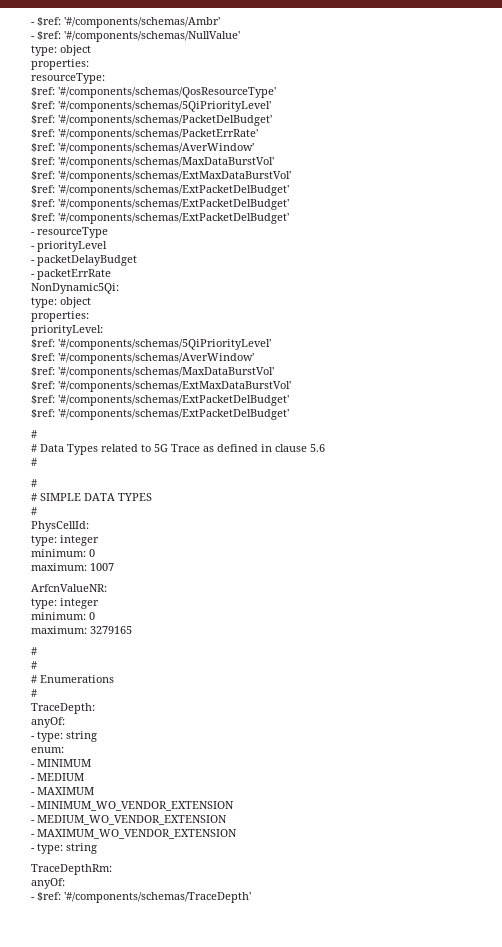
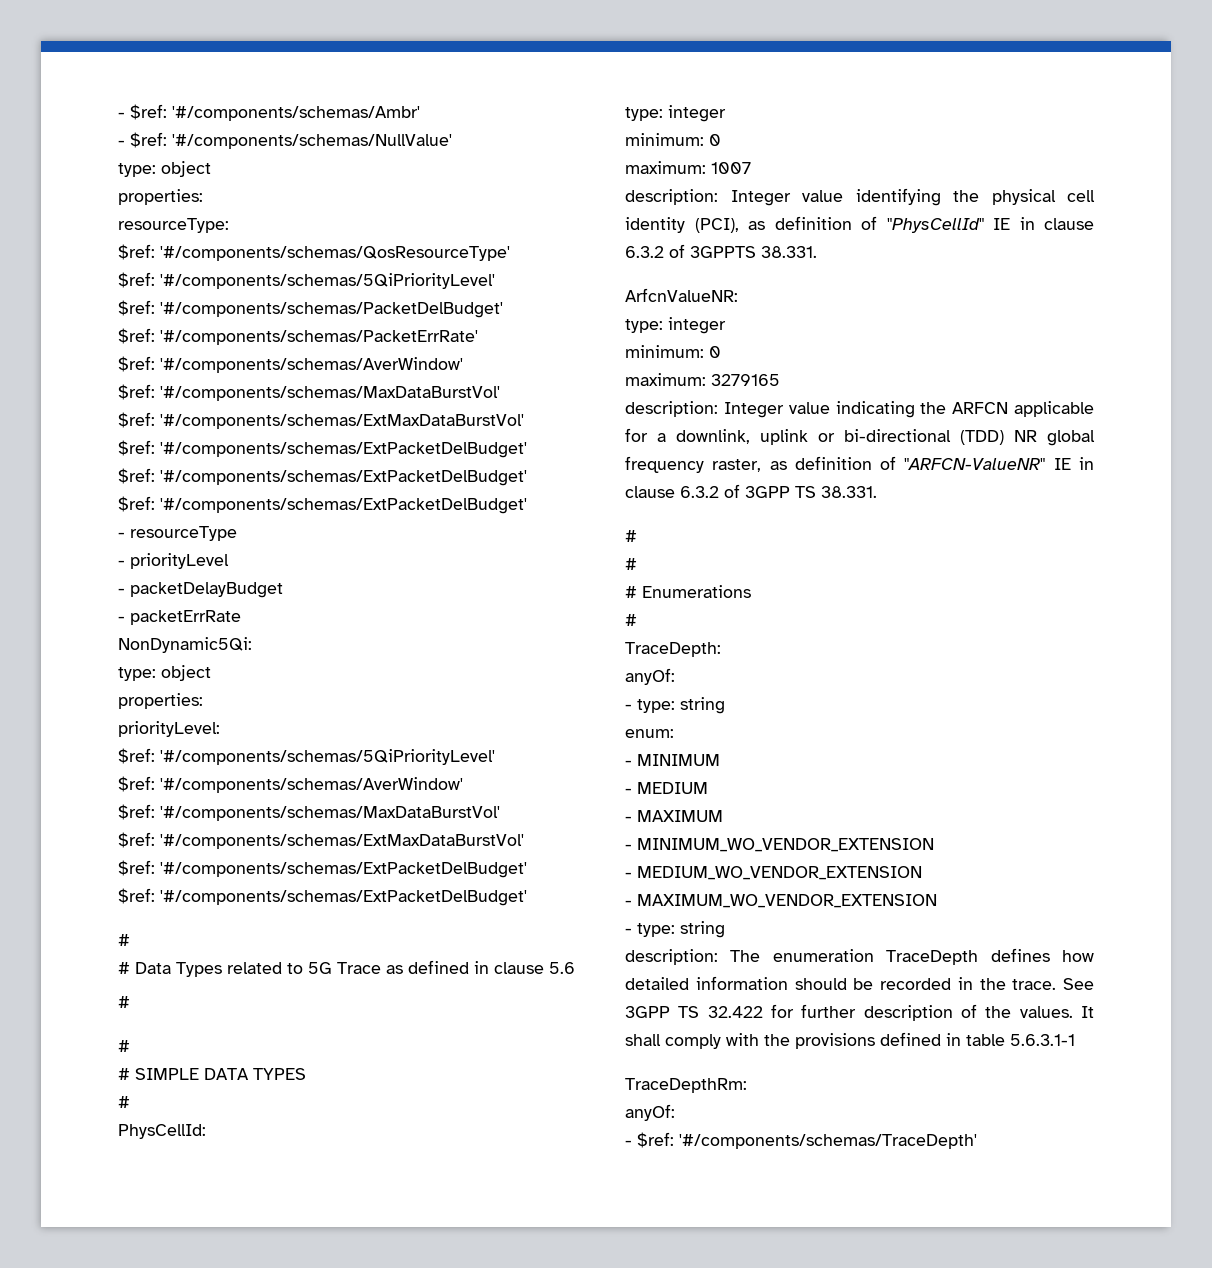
+ description: Integer value identifying the physical cell identity (PCI), as definition of "PhysCellId" IE in clause 6.3.2 of 3GPPTS 38.331.
+ description: Integer value indicating the ARFCN applicable for a downlink, uplink or bi-directional (TDD) NR global frequency raster, as definition of "ARFCN-ValueNR" IE in clause 6.3.2 of 3GPP TS 38.331.
+ description: The enumeration TraceDepth defines how detailed information should be recorded in the trace. See 3GPP TS 32.422 for further description of the values. It shall comply with the provisions defined in table 5.6.3.1-1

